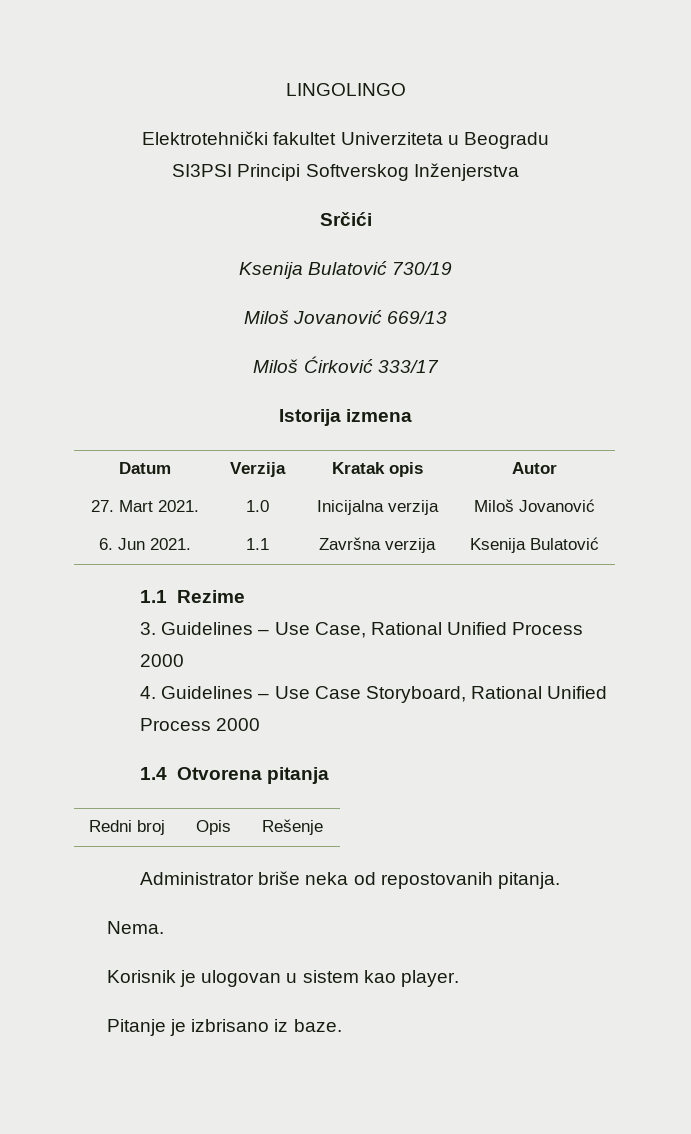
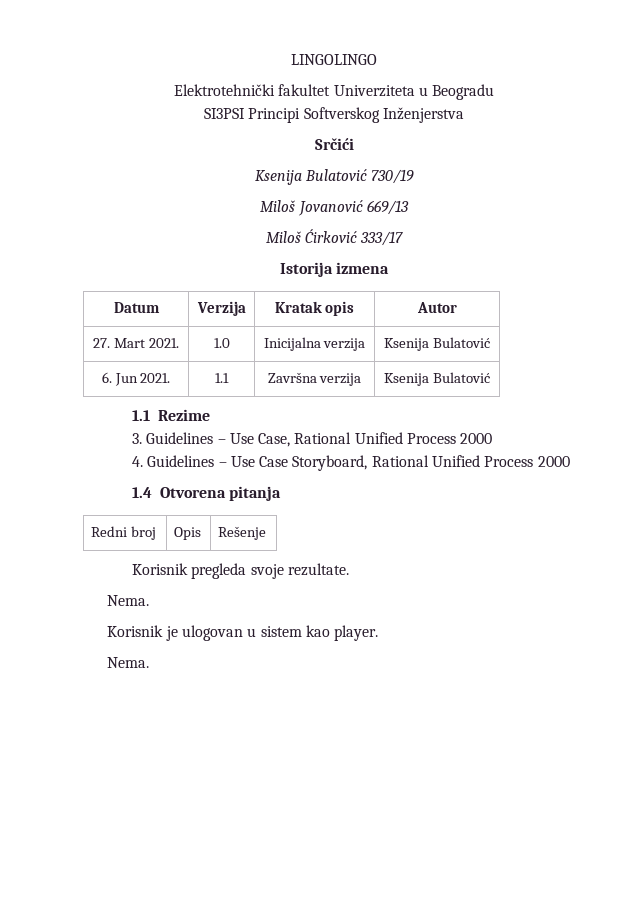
- 27. Mart 2021. | 1.0 | Inicijalna verzija | Miloš Jovanović
+ 27. Mart 2021. | 1.0 | Inicijalna verzija | Ksenija Bulatović
- Administrator briše neka od repostovanih pitanja.
+ Korisnik pregleda svoje rezultate.
  Korisnik je ulogovan u sistem kao player.
- Pitanje je izbrisano iz baze.
+ Nema.

